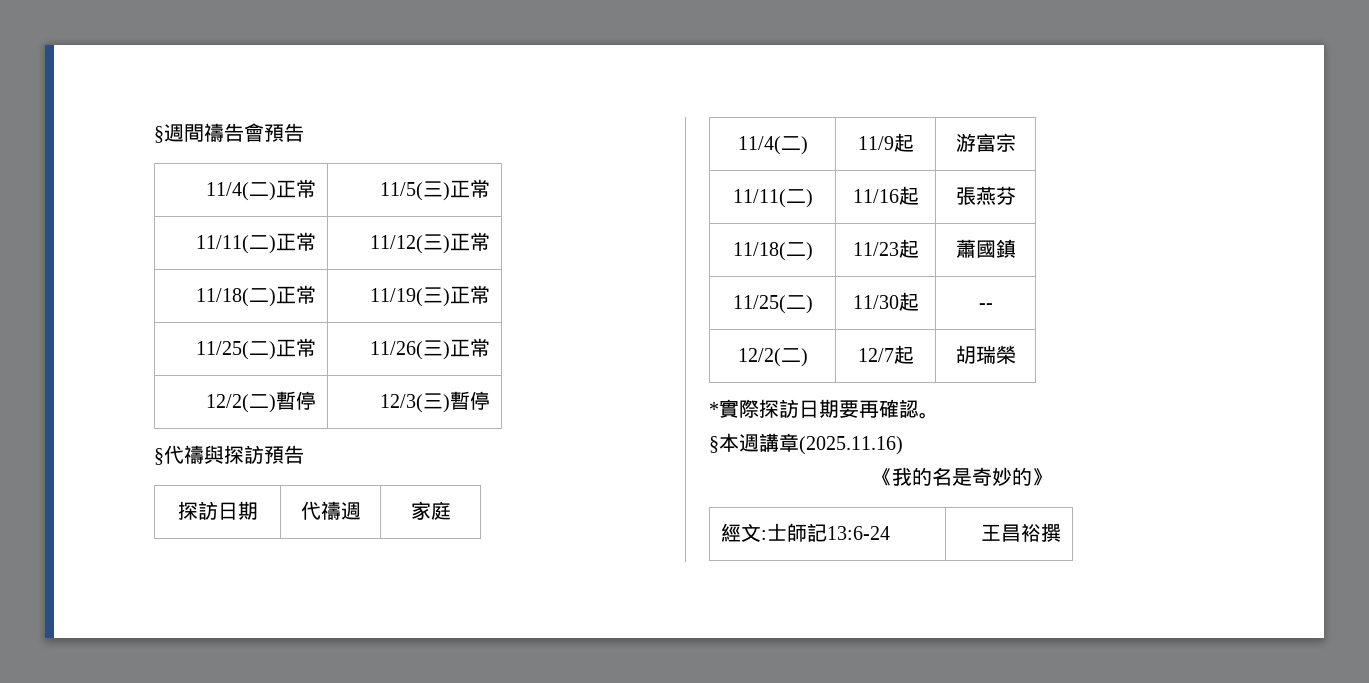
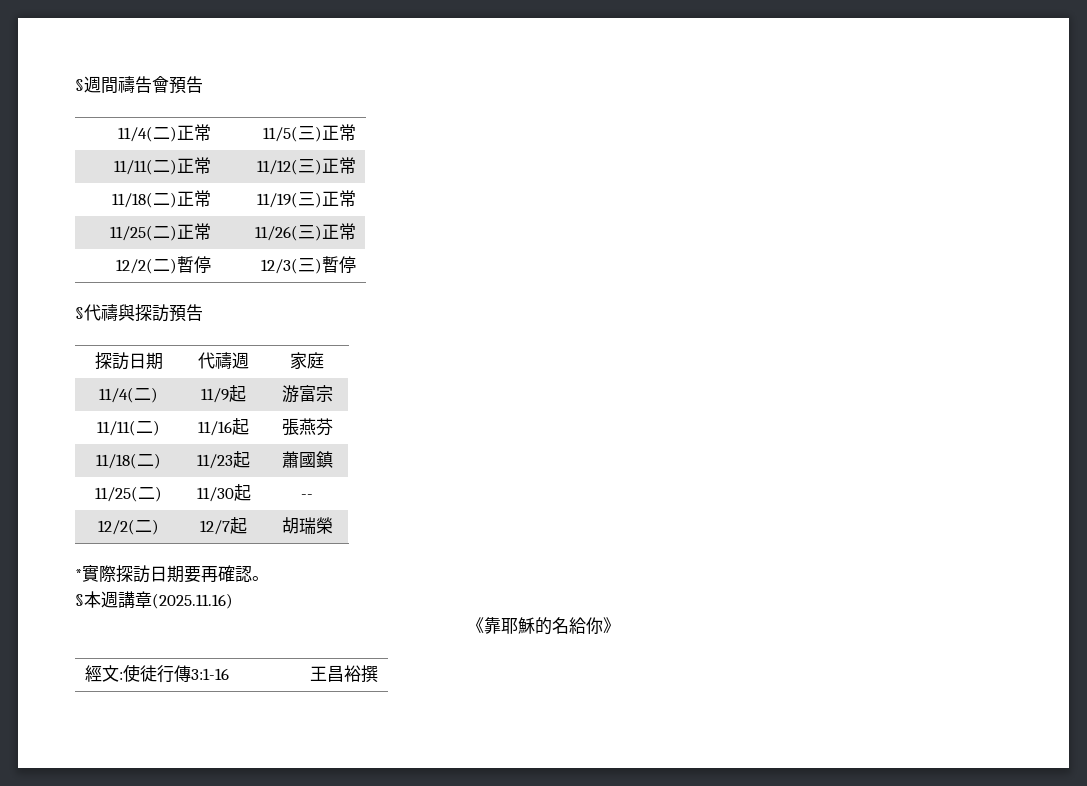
- 《我的名是奇妙的》
+ 《靠耶穌的名給你》
- 經文:士師記13:6-24 | 王昌裕撰
+ 經文:使徒行傳3:1-16 | 王昌裕撰

